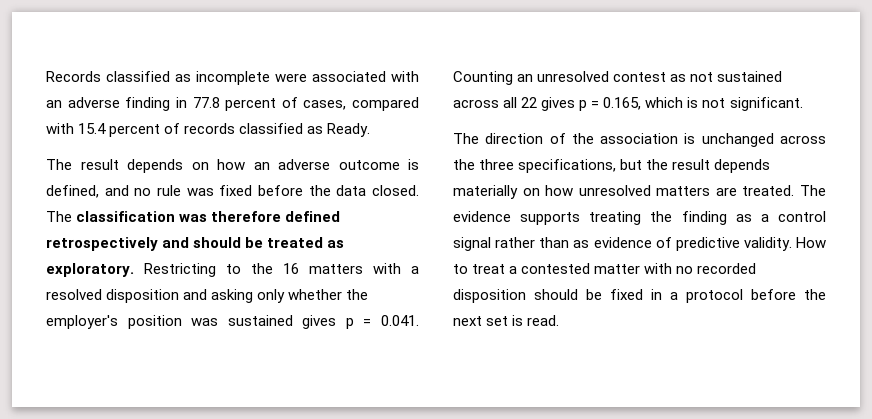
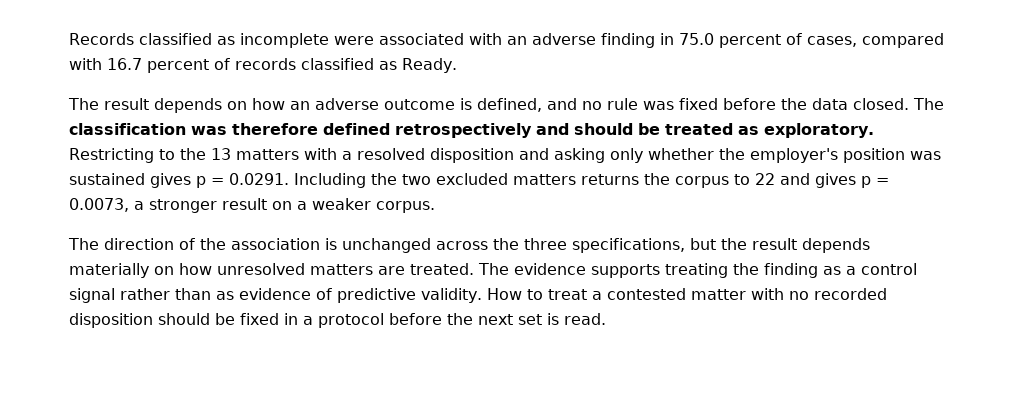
- Records classified as incomplete were associated with an adverse finding in 77.8 percent of cases, compared with 15.4 percent of records classified as Ready.
+ Records classified as incomplete were associated with an adverse finding in 75.0 percent of cases, compared with 16.7 percent of records classified as Ready.
- Restricting to the 16 matters with a resolved disposition and asking only whether the employer's position was sustained gives p = 0.041. Counting an unresolved contest as not sustained across all 22 gives p = 0.165, which is not significant.
+ Restricting to the 13 matters with a resolved disposition and asking only whether the employer's position was sustained gives p = 0.0291. Including the two excluded matters returns the corpus to 22 and gives p = 0.0073, a stronger result on a weaker corpus.

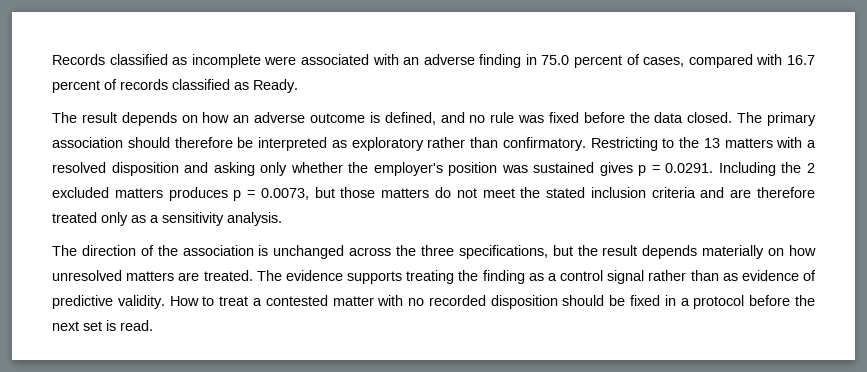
- The classification was therefore defined retrospectively and should be treated as exploratory.
+ The primary association should therefore be interpreted as exploratory rather than confirmatory.
- Restricting to the 13 matters with a resolved disposition and asking only whether the employer's position was sustained gives p = 0.0291. Including the two excluded matters returns the corpus to 22 and gives p = 0.0073, a stronger result on a weaker corpus.
+ Restricting to the 13 matters with a resolved disposition and asking only whether the employer's position was sustained gives p = 0.0291. Including the 2 excluded matters produces p = 0.0073, but those matters do not meet the stated inclusion criteria and are therefore treated only as a sensitivity analysis.

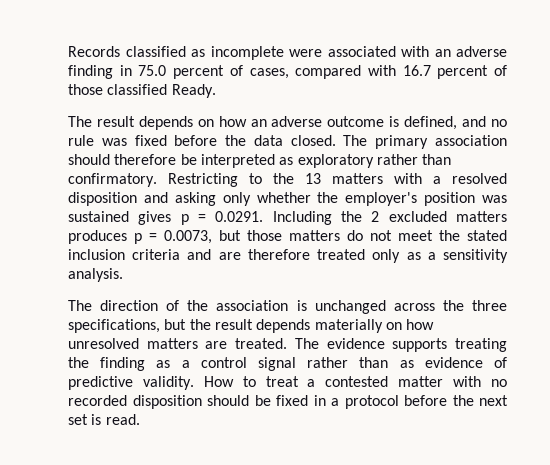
- Records classified as incomplete were associated with an adverse finding in 75.0 percent of cases, compared with 16.7 percent of records classified as Ready.
+ Records classified as incomplete were associated with an adverse finding in 75.0 percent of cases, compared with 16.7 percent of those classified Ready.

